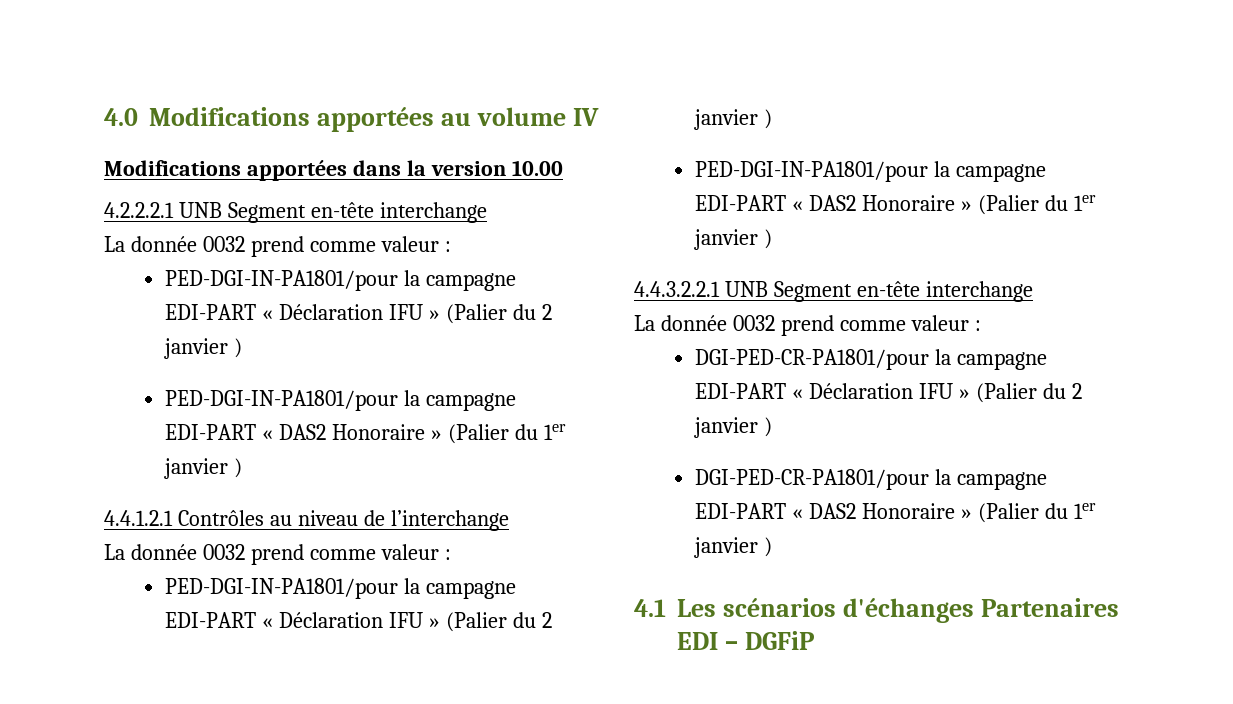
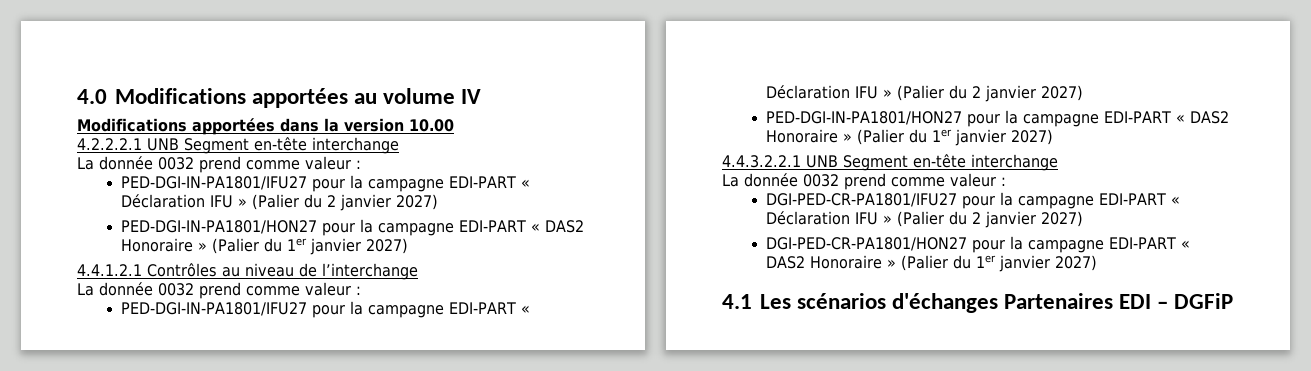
  4.2.2.2.1 UNB Segment en-tête interchange
  La donnée 0032 prend comme valeur :
- PED-DGI-IN-PA1801/pour la campagne EDI-PART « Déclaration IFU » (Palier du 2 janvier )
- PED-DGI-IN-PA1801/pour la campagne EDI-PART « DAS2 Honoraire » (Palier du 1er janvier )
+ PED-DGI-IN-PA1801/IFU27 pour la campagne EDI-PART « Déclaration IFU » (Palier du 2 janvier 2027)
+ PED-DGI-IN-PA1801/HON27 pour la campagne EDI-PART « DAS2 Honoraire » (Palier du 1er janvier 2027)
  4.4.1.2.1 Contrôles au niveau de l’interchange
  La donnée 0032 prend comme valeur :
- PED-DGI-IN-PA1801/pour la campagne EDI-PART « Déclaration IFU » (Palier du 2 janvier )
- PED-DGI-IN-PA1801/pour la campagne EDI-PART « DAS2 Honoraire » (Palier du 1er janvier )
+ PED-DGI-IN-PA1801/IFU27 pour la campagne EDI-PART « Déclaration IFU » (Palier du 2 janvier 2027)
+ PED-DGI-IN-PA1801/HON27 pour la campagne EDI-PART « DAS2 Honoraire » (Palier du 1er janvier 2027)
- DGI-PED-CR-PA1801/pour la campagne EDI-PART « Déclaration IFU » (Palier du 2 janvier )
- DGI-PED-CR-PA1801/pour la campagne EDI-PART « DAS2 Honoraire » (Palier du 1er janvier )
+ DGI-PED-CR-PA1801/IFU27 pour la campagne EDI-PART « Déclaration IFU » (Palier du 2 janvier 2027)
+ DGI-PED-CR-PA1801/HON27 pour la campagne EDI-PART « DAS2 Honoraire » (Palier du 1er janvier 2027)

